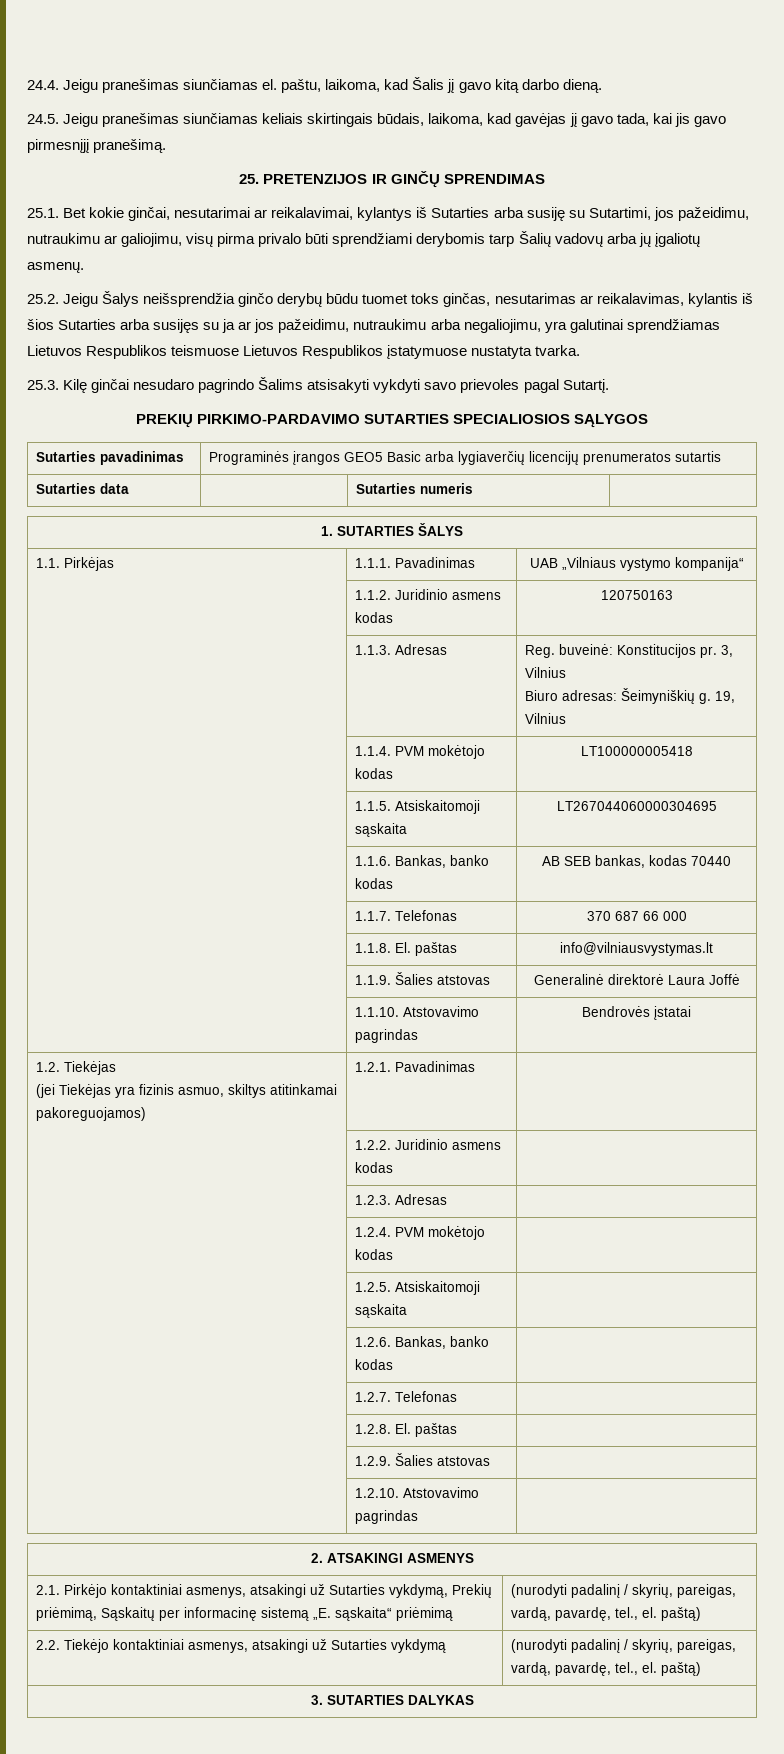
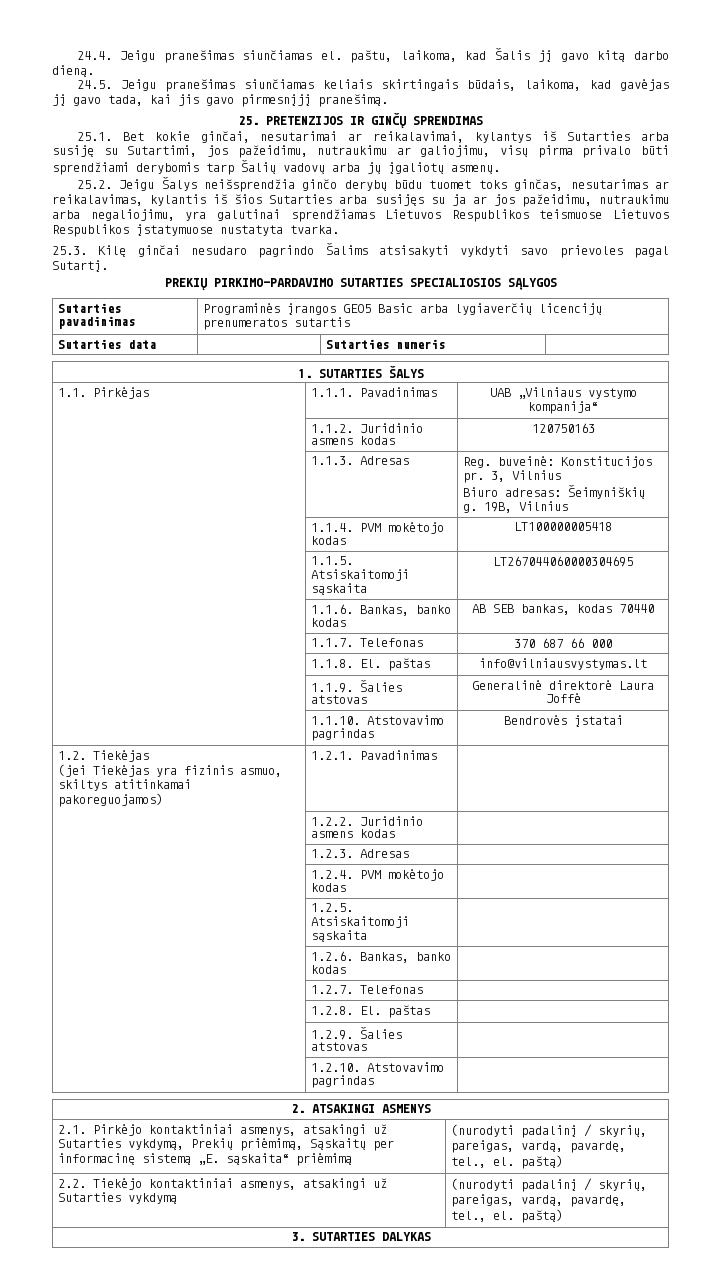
  | 1.1.3. Adresas | Reg. buveinė: Konstitucijos pr. 3, Vilnius
- Biuro adresas: Šeimyniškių g. 19, Vilnius
+ Biuro adresas: Šeimyniškių g. 19B, Vilnius

